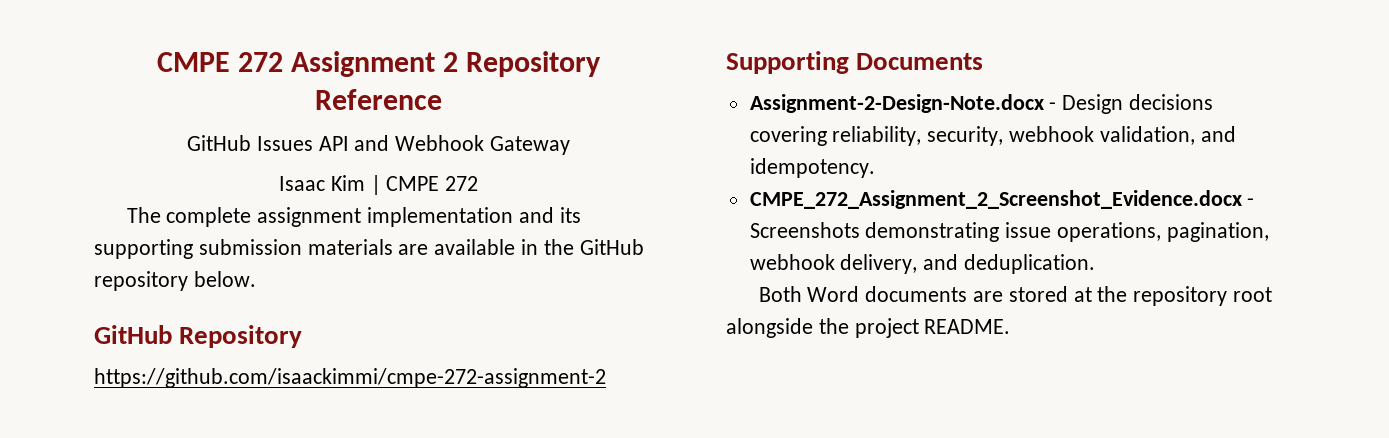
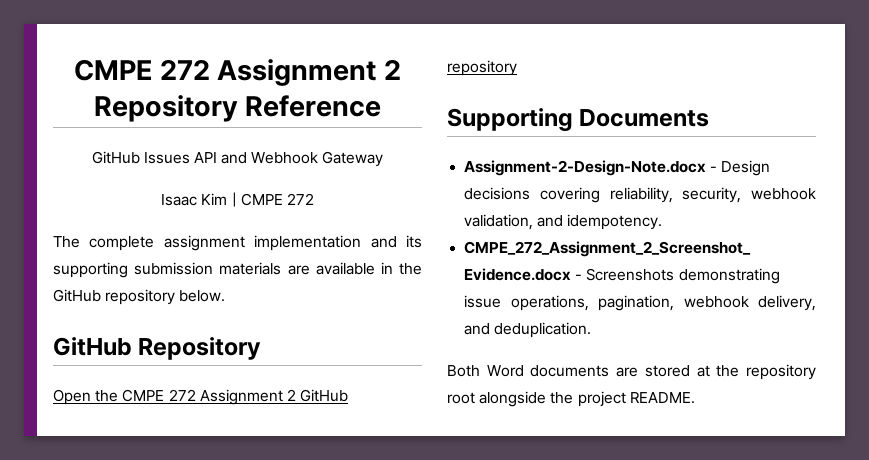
- https://github.com/isaackimmi/cmpe-272-assignment-2
+ Open the CMPE 272 Assignment 2 GitHub repository

